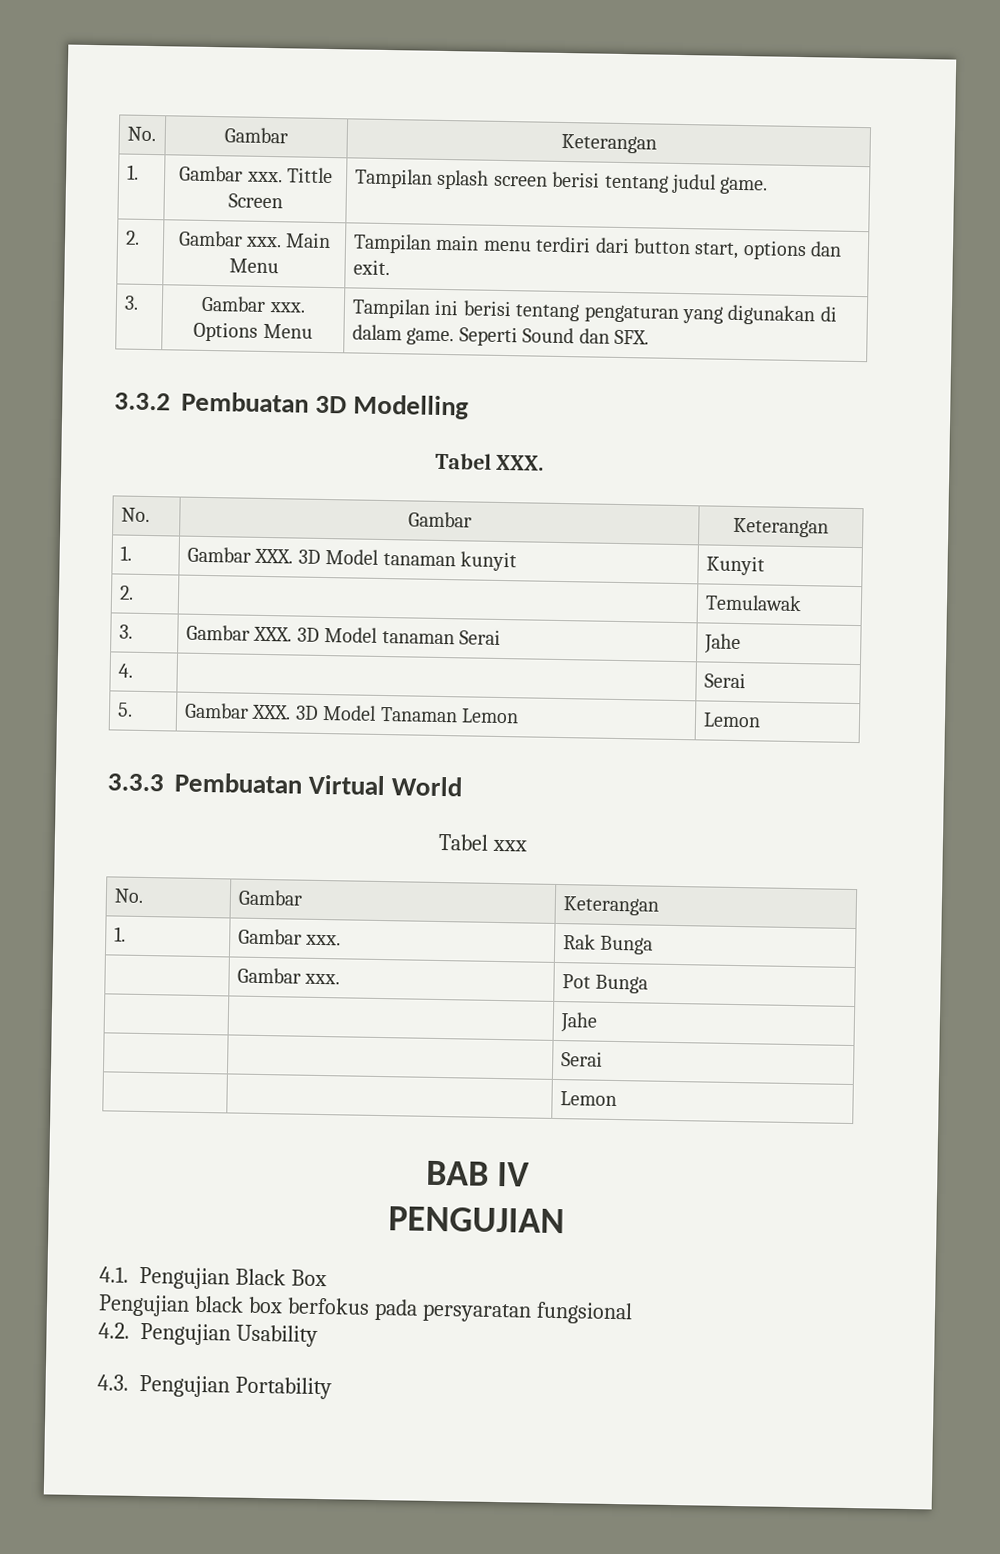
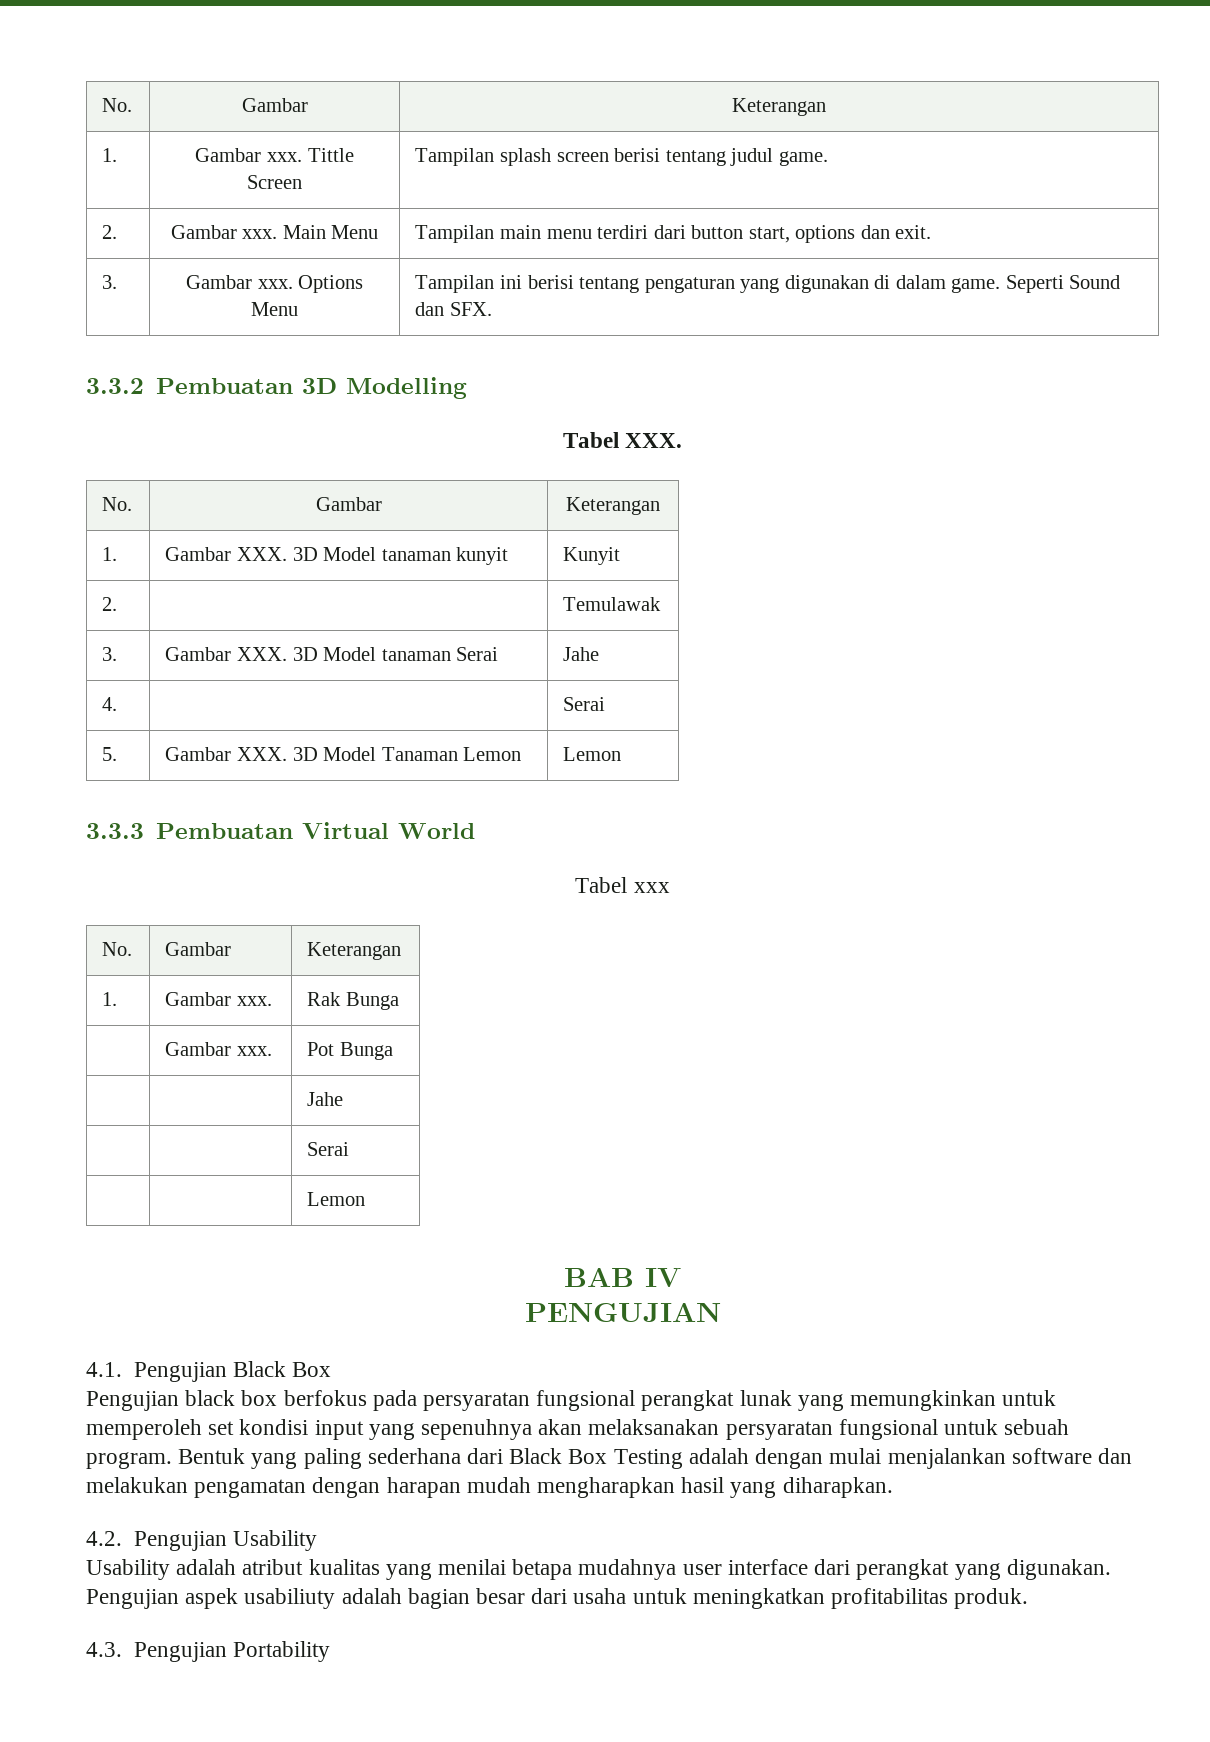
- Pengujian black box berfokus pada persyaratan fungsional
+ Pengujian black box berfokus pada persyaratan fungsional perangkat lunak yang memungkinkan untuk memperoleh set kondisi input yang sepenuhnya akan melaksanakan persyaratan fungsional untuk sebuah program. Bentuk yang paling sederhana dari Black Box Testing adalah dengan mulai menjalankan software dan melakukan pengamatan dengan harapan mudah mengharapkan hasil yang diharapkan.
  4.2. Pengujian Usability
+ Usability adalah atribut kualitas yang menilai betapa mudahnya user interface dari perangkat yang digunakan. Pengujian aspek usabiliuty adalah bagian besar dari usaha untuk meningkatkan profitabilitas produk.

